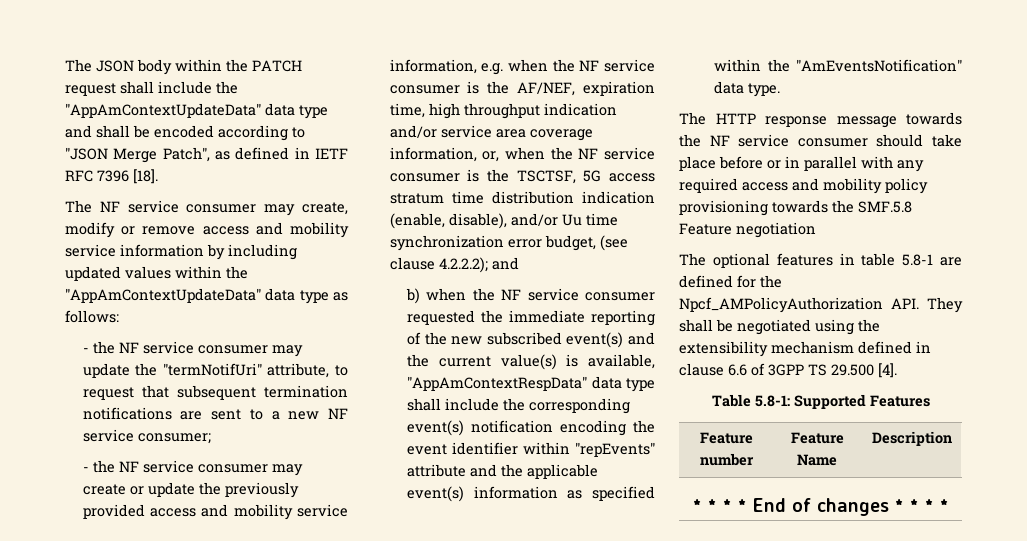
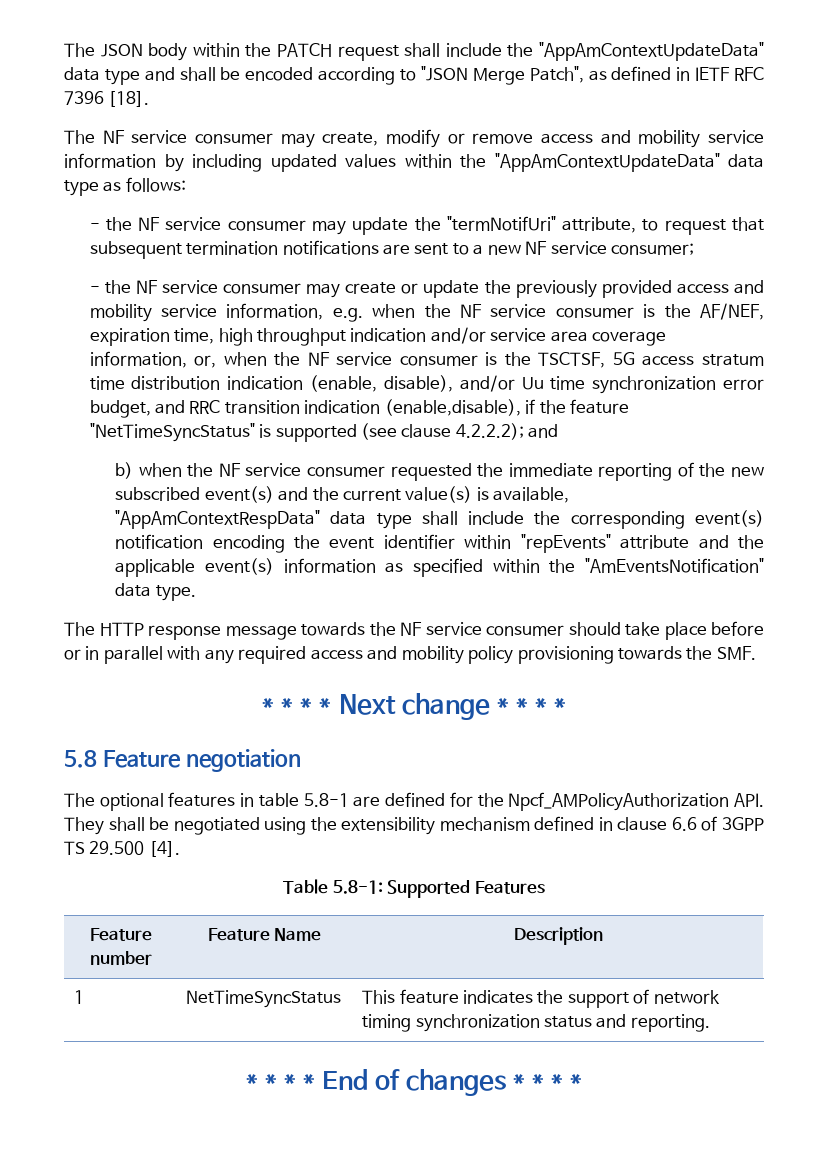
- - the NF service consumer may create or update the previously provided access and mobility service information, e.g. when the NF service consumer is the AF/NEF, expiration time, high throughput indication and/or service area coverage information, or, when the NF service consumer is the TSCTSF, 5G access stratum time distribution indication (enable, disable), and/or Uu time synchronization error budget, (see clause 4.2.2.2);
+ - the NF service consumer may create or update the previously provided access and mobility service information, e.g. when the NF service consumer is the AF/NEF, expiration time, high throughput indication and/or service area coverage information, or, when the NF service consumer is the TSCTSF, 5G access stratum time distribution indication (enable, disable), and/or Uu time synchronization error budget, and RRC transition indication (enable,disable), if the feature "NetTimeSyncStatus" is supported (see clause 4.2.2.2);
- The HTTP response message towards the NF service consumer should take place before or in parallel with any required access and mobility policy provisioning towards the SMF.5.8 Feature negotiation
+ The HTTP response message towards the NF service consumer should take place before or in parallel with any required access and mobility policy provisioning towards the SMF.
+ * * * * Next change * * * *
+ 5.8 Feature negotiation
+ 1 | NetTimeSyncStatus | This feature indicates the support of network timing synchronization status and reporting.

